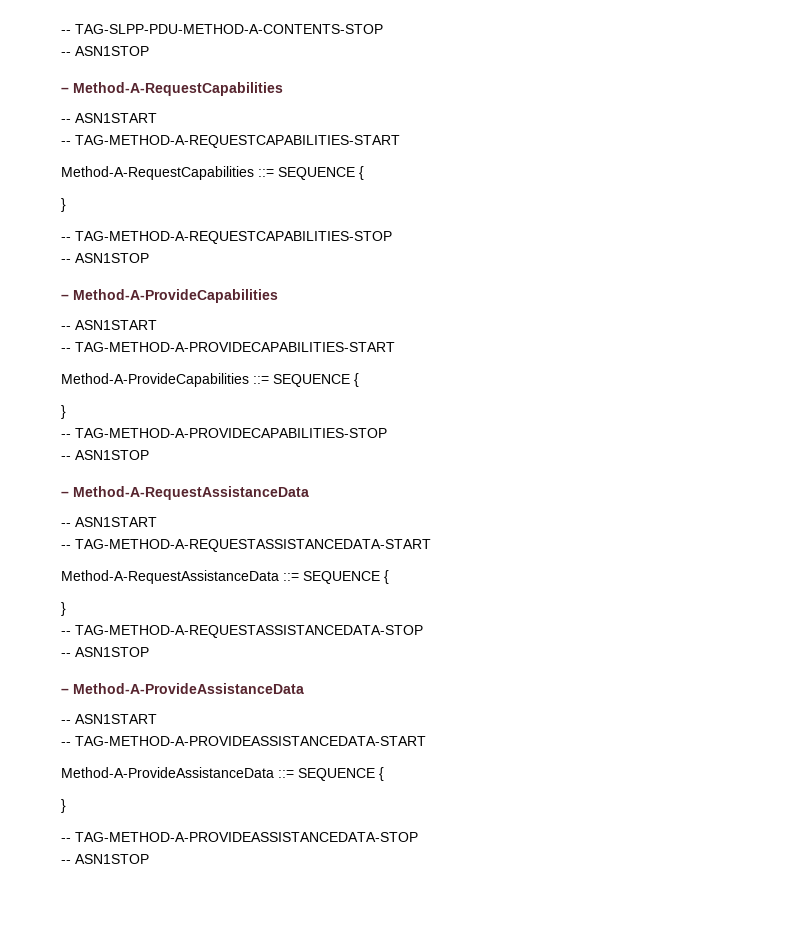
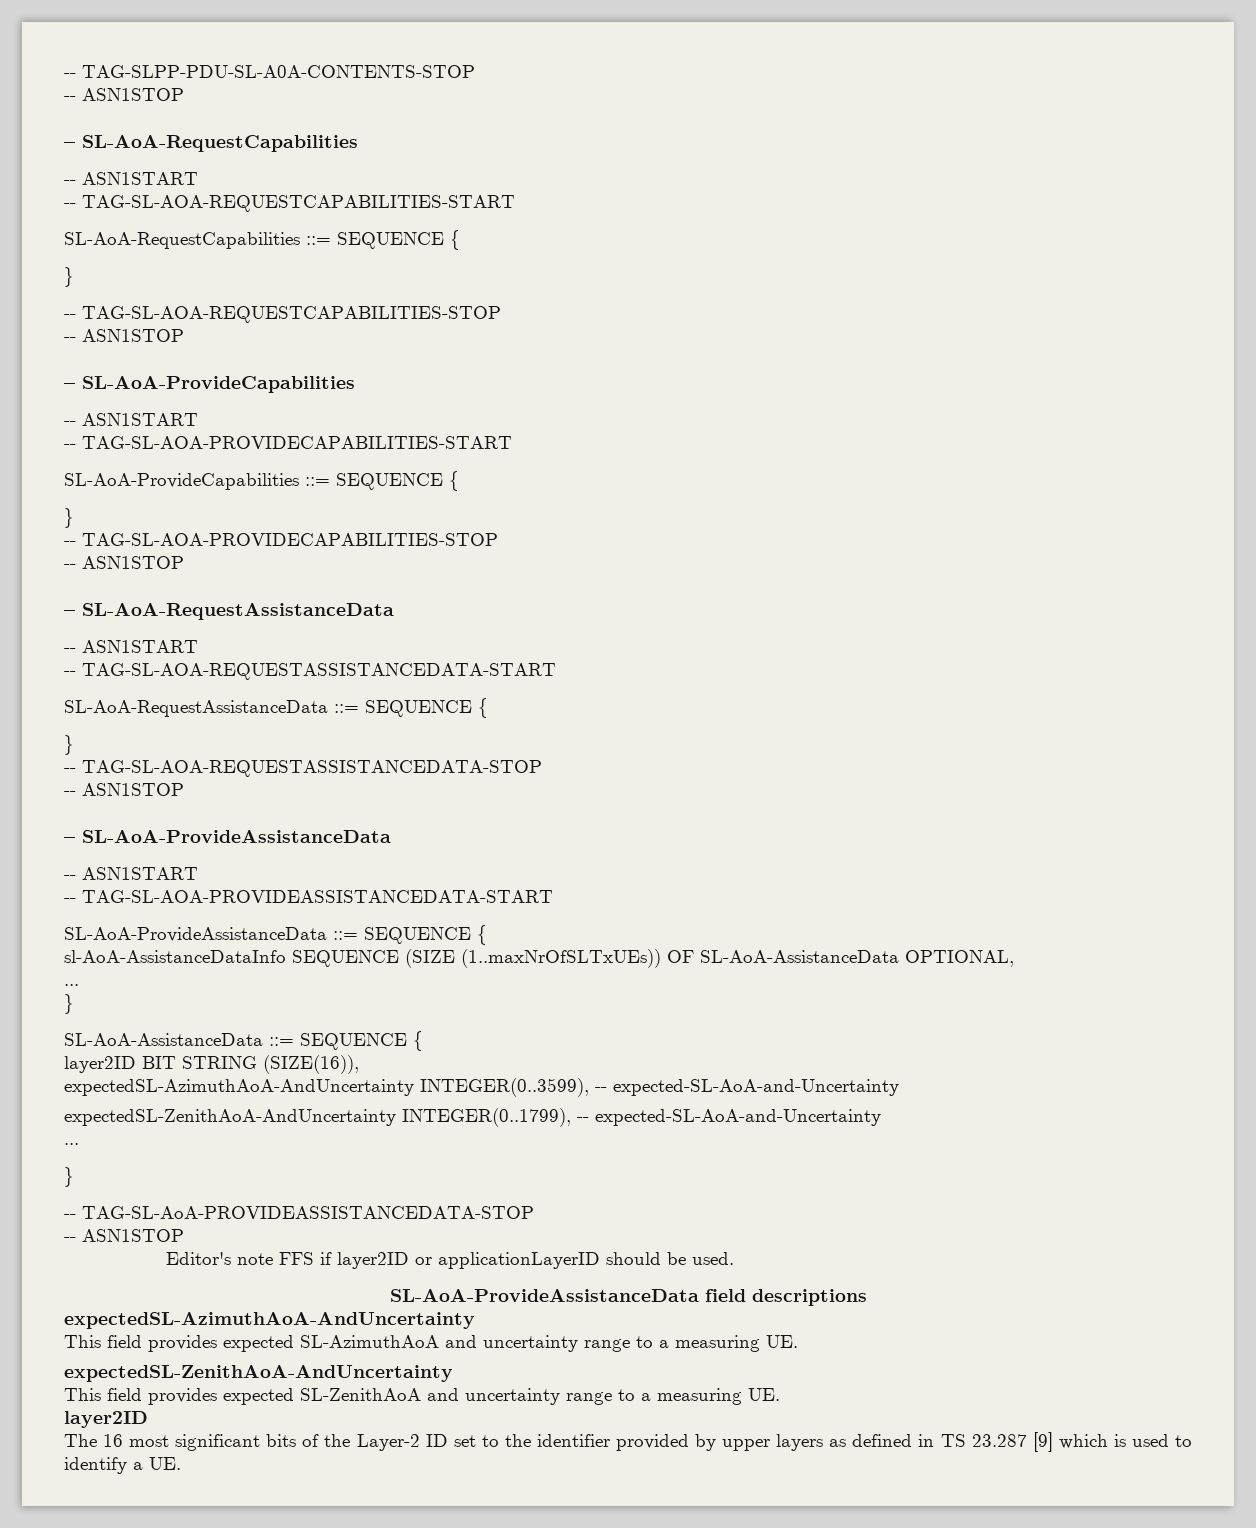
- -- TAG-SLPP-PDU-METHOD-A-CONTENTS-STOP
+ -- TAG-SLPP-PDU-SL-A0A-CONTENTS-STOP
  -- ASN1STOP
- – Method-A-RequestCapabilities
+ – SL-AoA-RequestCapabilities
  -- ASN1START
- -- TAG-METHOD-A-REQUESTCAPABILITIES-START
- Method-A-RequestCapabilities ::= SEQUENCE {
+ -- TAG-SL-AOA-REQUESTCAPABILITIES-START
+ SL-AoA-RequestCapabilities ::= SEQUENCE {
  }
- -- TAG-METHOD-A-REQUESTCAPABILITIES-STOP
+ -- TAG-SL-AOA-REQUESTCAPABILITIES-STOP
  -- ASN1STOP
- – Method-A-ProvideCapabilities
+ – SL-AoA-ProvideCapabilities
  -- ASN1START
- -- TAG-METHOD-A-PROVIDECAPABILITIES-START
- Method-A-ProvideCapabilities ::= SEQUENCE {
+ -- TAG-SL-AOA-PROVIDECAPABILITIES-START
+ SL-AoA-ProvideCapabilities ::= SEQUENCE {
  }
- -- TAG-METHOD-A-PROVIDECAPABILITIES-STOP
+ -- TAG-SL-AOA-PROVIDECAPABILITIES-STOP
  -- ASN1STOP
- – Method-A-RequestAssistanceData
+ – SL-AoA-RequestAssistanceData
  -- ASN1START
- -- TAG-METHOD-A-REQUESTASSISTANCEDATA-START
- Method-A-RequestAssistanceData ::= SEQUENCE {
+ -- TAG-SL-AOA-REQUESTASSISTANCEDATA-START
+ SL-AoA-RequestAssistanceData ::= SEQUENCE {
  }
- -- TAG-METHOD-A-REQUESTASSISTANCEDATA-STOP
+ -- TAG-SL-AOA-REQUESTASSISTANCEDATA-STOP
  -- ASN1STOP
- – Method-A-ProvideAssistanceData
+ – SL-AoA-ProvideAssistanceData
  -- ASN1START
- -- TAG-METHOD-A-PROVIDEASSISTANCEDATA-START
- Method-A-ProvideAssistanceData ::= SEQUENCE {
+ -- TAG-SL-AOA-PROVIDEASSISTANCEDATA-START
+ SL-AoA-ProvideAssistanceData ::= SEQUENCE {
+ sl-AoA-AssistanceDataInfo SEQUENCE (SIZE (1..maxNrOfSLTxUEs)) OF SL-AoA-AssistanceData OPTIONAL,
+ ...
  }
- -- TAG-METHOD-A-PROVIDEASSISTANCEDATA-STOP
+ SL-AoA-AssistanceData ::= SEQUENCE {
+ layer2ID BIT STRING (SIZE(16)),
+ expectedSL-AzimuthAoA-AndUncertainty INTEGER(0..3599), -- expected-SL-AoA-and-Uncertainty
+ expectedSL-ZenithAoA-AndUncertainty INTEGER(0..1799), -- expected-SL-AoA-and-Uncertainty
+ ...
+ }
+ -- TAG-SL-AoA-PROVIDEASSISTANCEDATA-STOP
  -- ASN1STOP
+ Editor's note FFS if layer2ID or applicationLayerID should be used.
+ SL-AoA-ProvideAssistanceData field descriptions
+ expectedSL-AzimuthAoA-AndUncertainty
+ This field provides expected SL-AzimuthAoA and uncertainty range to a measuring UE.
+ expectedSL-ZenithAoA-AndUncertainty
+ This field provides expected SL-ZenithAoA and uncertainty range to a measuring UE.
+ layer2ID
+ The 16 most significant bits of the Layer-2 ID set to the identifier provided by upper layers as defined in TS 23.287 [9] which is used to identify a UE.

